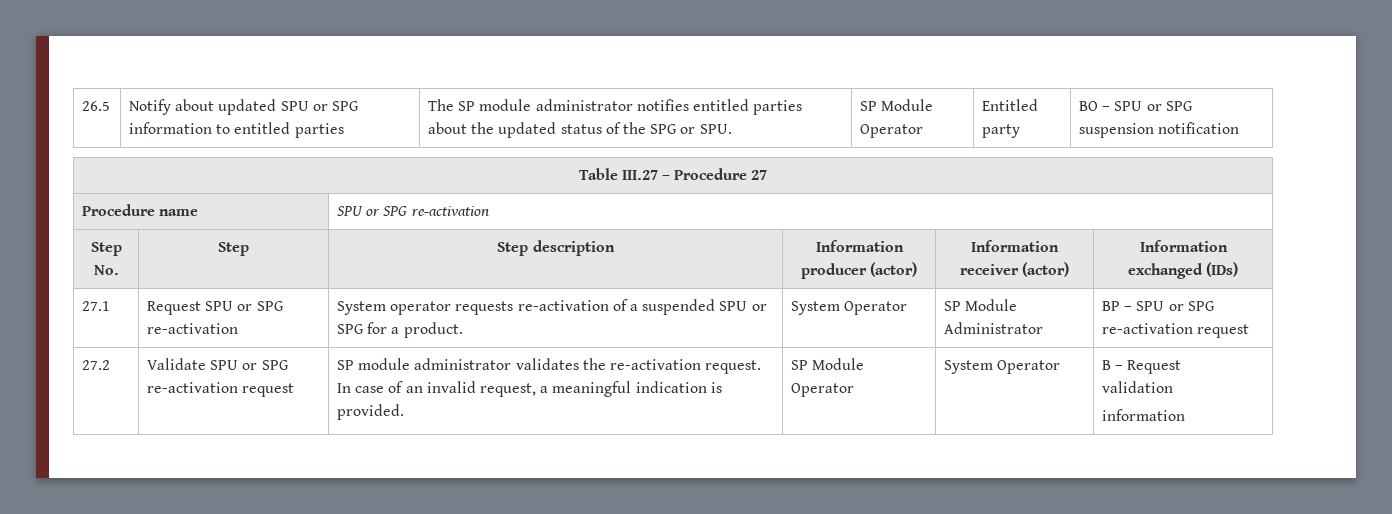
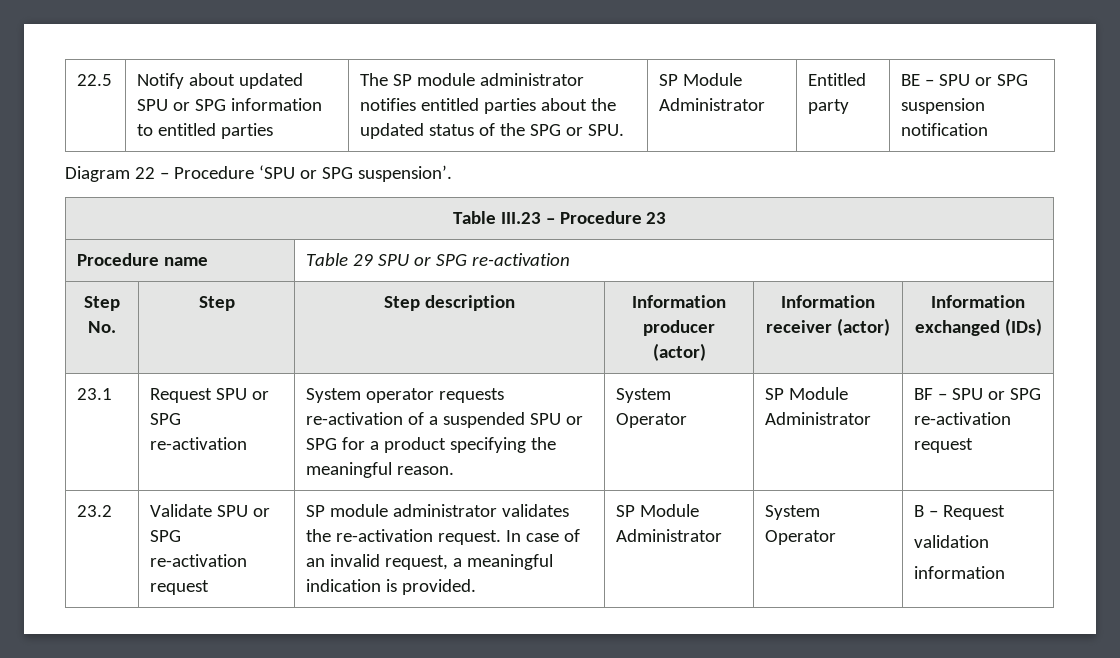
- 26.5 | Notify about updated SPU or SPG information to entitled parties | The SP module administrator notifies entitled parties about the updated status of the SPG or SPU. | SP Module Operator | Entitled party | BO – SPU or SPG suspension notification
+ 22.5 | Notify about updated SPU or SPG information to entitled parties | The SP module administrator notifies entitled parties about the updated status of the SPG or SPU. | SP Module Administrator | Entitled party | BE – SPU or SPG suspension notification
- Table III.27 – Procedure 27
+ Diagram 22 – Procedure ‘SPU or SPG suspension’.
+ Table III.23 – Procedure 23
- Procedure name | SPU or SPG re-activation
+ Procedure name | Table 29 SPU or SPG re-activation
- 27.1 | Request SPU or SPG re-activation | System operator requests re-activation of a suspended SPU or SPG for a product. | System Operator | SP Module Administrator | BP – SPU or SPG re-activation request
+ 23.1 | Request SPU or SPG re-activation | System operator requests re-activation of a suspended SPU or SPG for a product specifying the meaningful reason. | System Operator | SP Module Administrator | BF – SPU or SPG re-activation request
- 27.2 | Validate SPU or SPG re-activation request | SP module administrator validates the re-activation request. In case of an invalid request, a meaningful indication is provided. | SP Module Operator | System Operator | B – Request
+ 23.2 | Validate SPU or SPG re-activation request | SP module administrator validates the re-activation request. In case of an invalid request, a meaningful indication is provided. | SP Module Administrator | System Operator | B – Request

